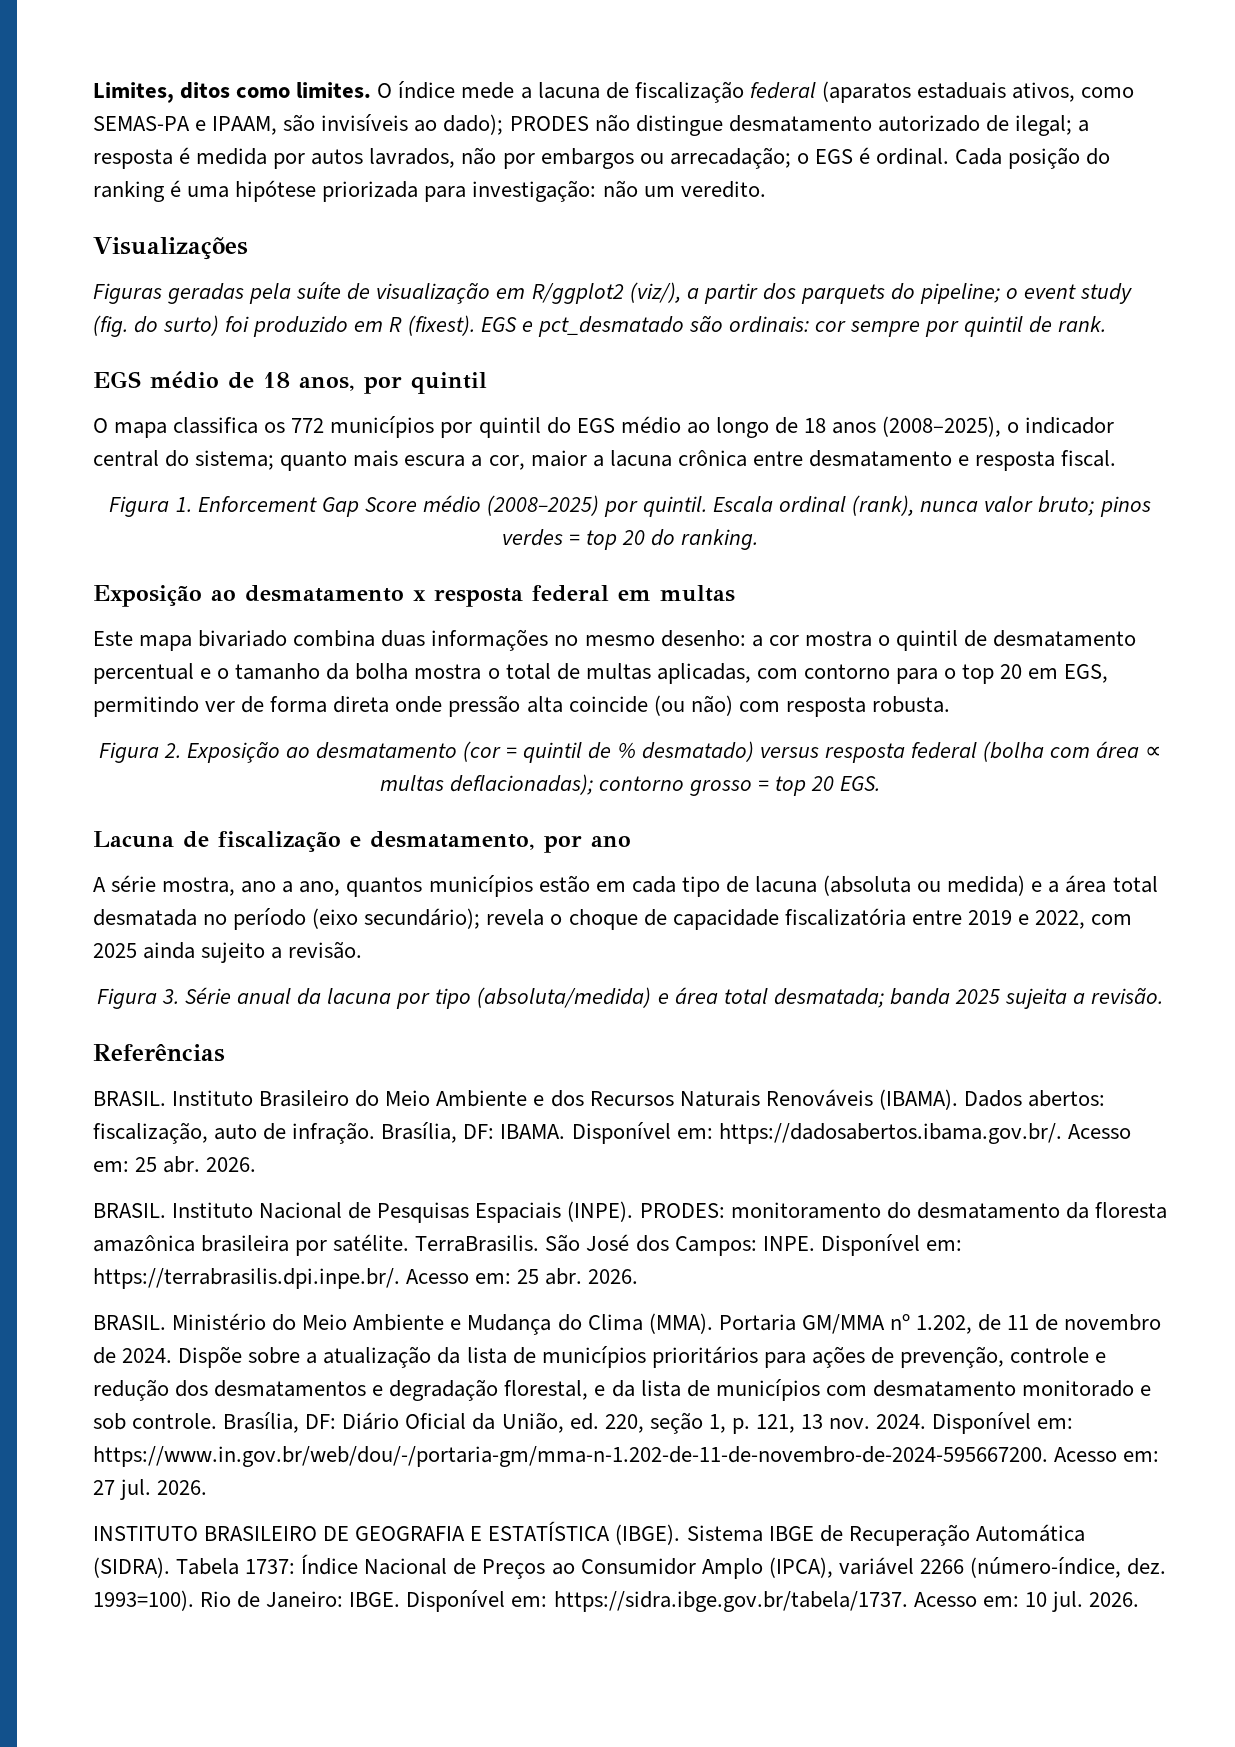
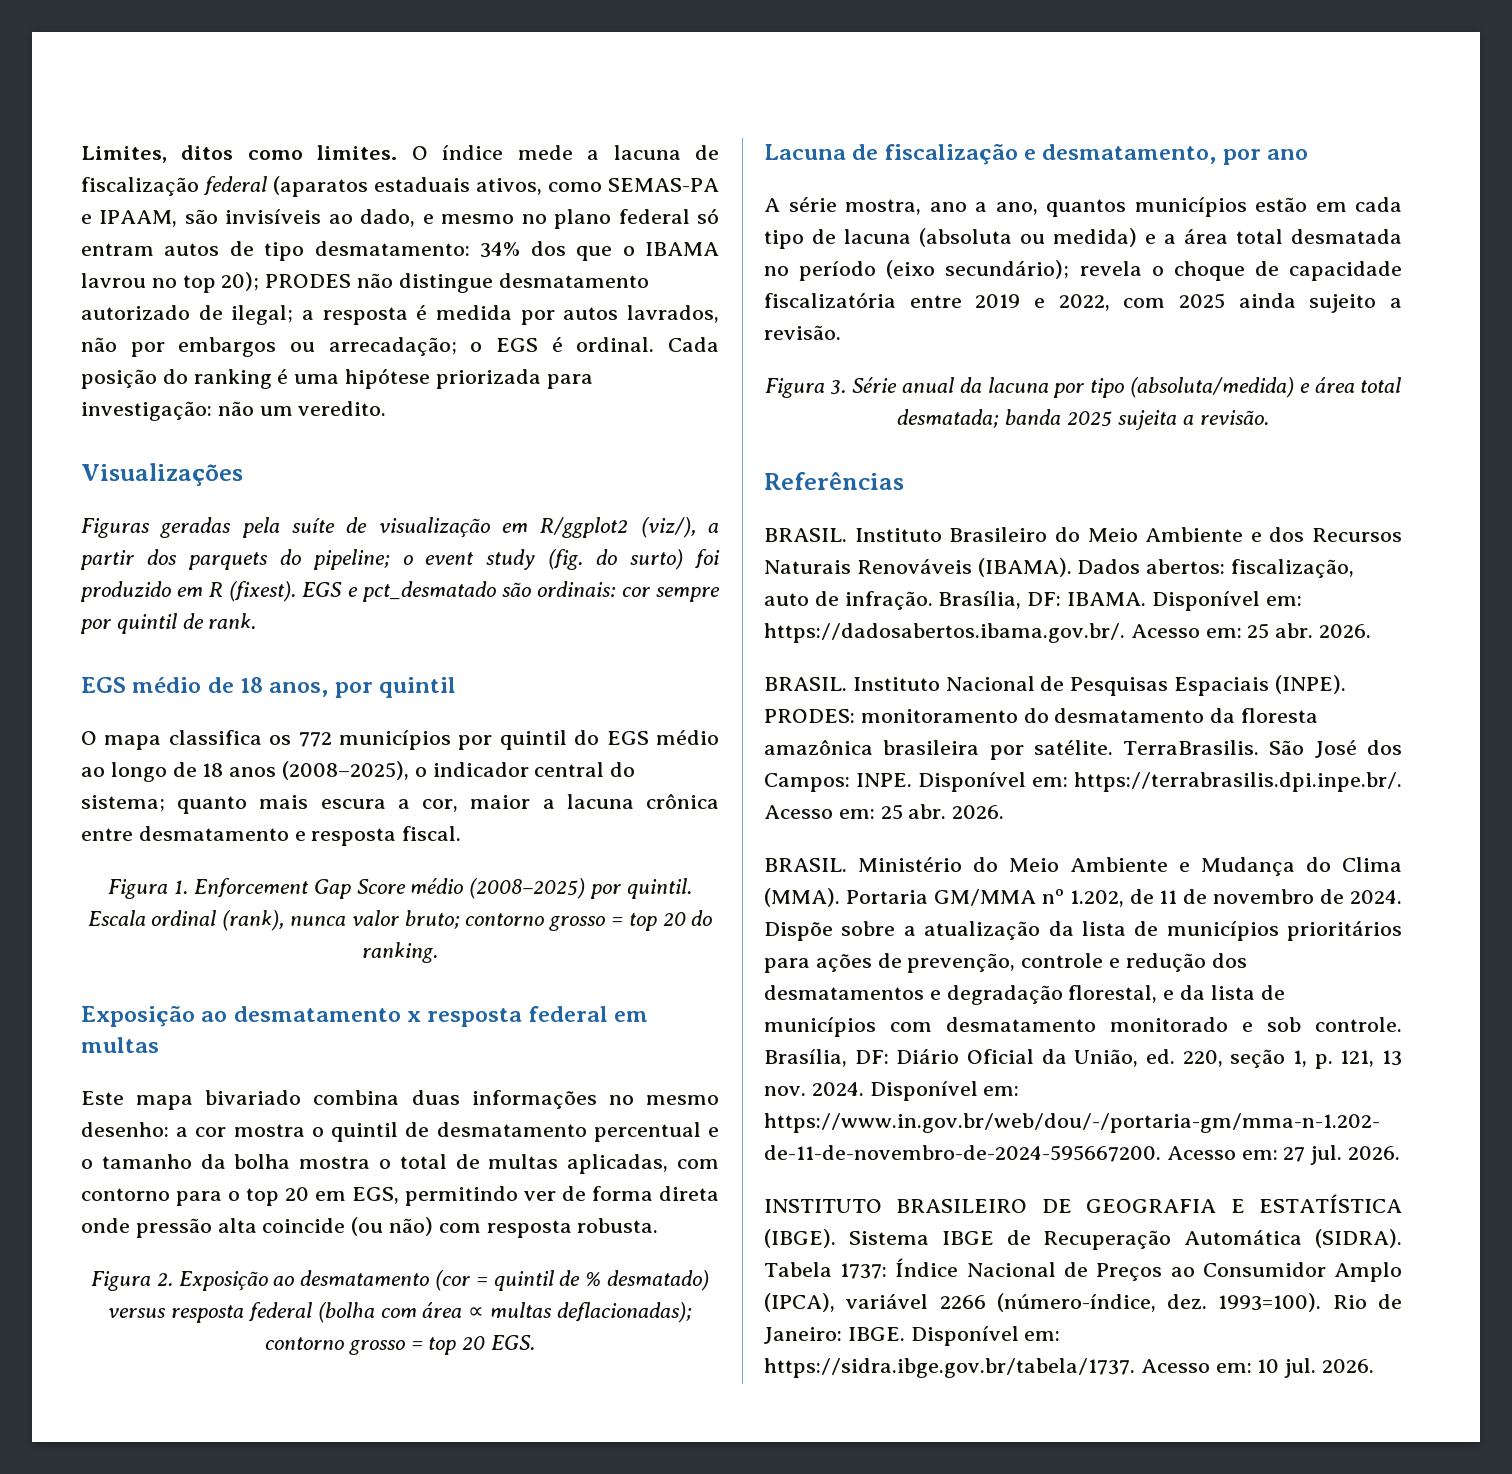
- O índice mede a lacuna de fiscalização federal (aparatos estaduais ativos, como SEMAS-PA e IPAAM, são invisíveis ao dado); PRODES não distingue desmatamento autorizado de ilegal; a resposta é medida por autos lavrados, não por embargos ou arrecadação; o EGS é ordinal.
+ O índice mede a lacuna de fiscalização federal (aparatos estaduais ativos, como SEMAS-PA e IPAAM, são invisíveis ao dado, e mesmo no plano federal só entram autos de tipo desmatamento: 34% dos que o IBAMA lavrou no top 20); PRODES não distingue desmatamento autorizado de ilegal; a resposta é medida por autos lavrados, não por embargos ou arrecadação; o EGS é ordinal.
- Escala ordinal (rank), nunca valor bruto; pinos verdes = top 20 do ranking.
+ Escala ordinal (rank), nunca valor bruto; contorno grosso = top 20 do ranking.

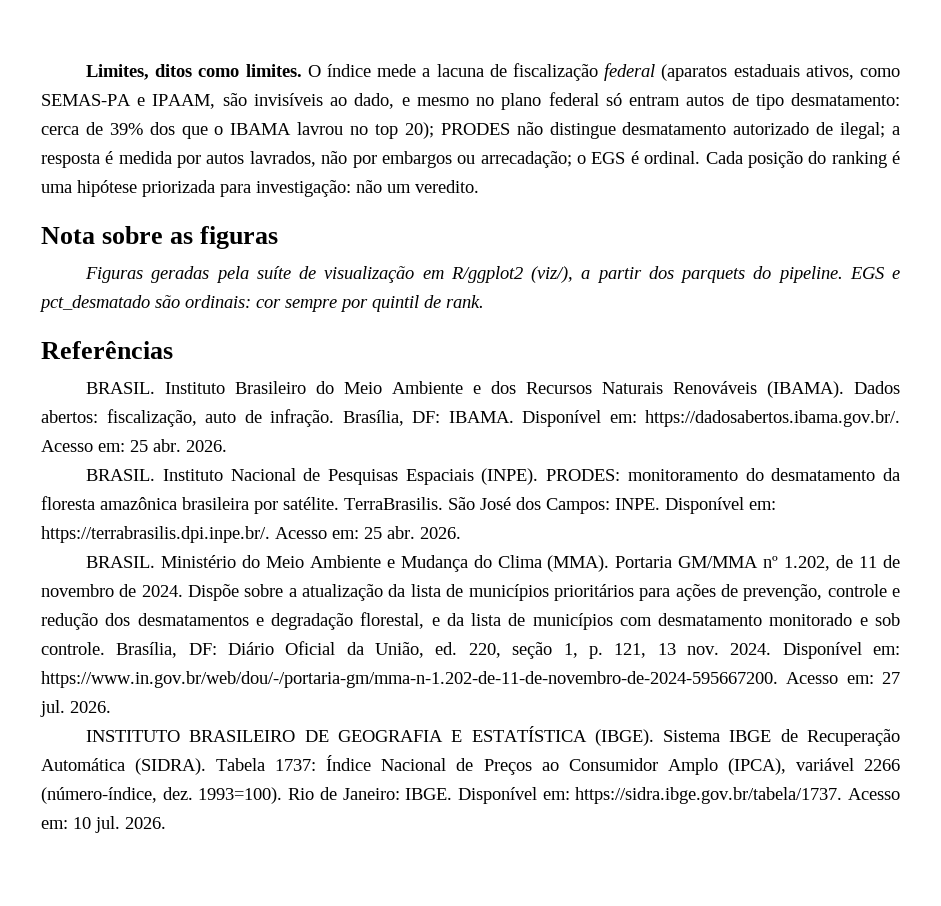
- 34% dos que o IBAMA lavrou no top 20);
+ cerca de 39% dos que o IBAMA lavrou no top 20);
- Visualizações
+ Nota sobre as figuras
- Figuras geradas pela suíte de visualização em R/ggplot2 (viz/), a partir dos parquets do pipeline; o event study (fig. do surto) foi produzido em R (fixest).
+ Figuras geradas pela suíte de visualização em R/ggplot2 (viz/), a partir dos parquets do pipeline.
- EGS médio de 18 anos, por quintil
- O mapa classifica os 772 municípios por quintil do EGS médio ao longo de 18 anos (2008–2025), o indicador central do sistema; quanto mais escura a cor, maior a lacuna crônica entre desmatamento e resposta fiscal.
- Figura 1. Enforcement Gap Score médio (2008–2025) por quintil. Escala ordinal (rank), nunca valor bruto; contorno grosso = top 20 do ranking.
- Exposição ao desmatamento x resposta federal em multas
- Este mapa bivariado combina duas informações no mesmo desenho: a cor mostra o quintil de desmatamento percentual e o tamanho da bolha mostra o total de multas aplicadas, com contorno para o top 20 em EGS, permitindo ver de forma direta onde pressão alta coincide (ou não) com resposta robusta.
- Figura 2. Exposição ao desmatamento (cor = quintil de % desmatado) versus resposta federal (bolha com área ∝ multas deflacionadas); contorno grosso = top 20 EGS.
- Lacuna de fiscalização e desmatamento, por ano
- A série mostra, ano a ano, quantos municípios estão em cada tipo de lacuna (absoluta ou medida) e a área total desmatada no período (eixo secundário); revela o choque de capacidade fiscalizatória entre 2019 e 2022, com 2025 ainda sujeito a revisão.
- Figura 3. Série anual da lacuna por tipo (absoluta/medida) e área total desmatada; banda 2025 sujeita a revisão.

